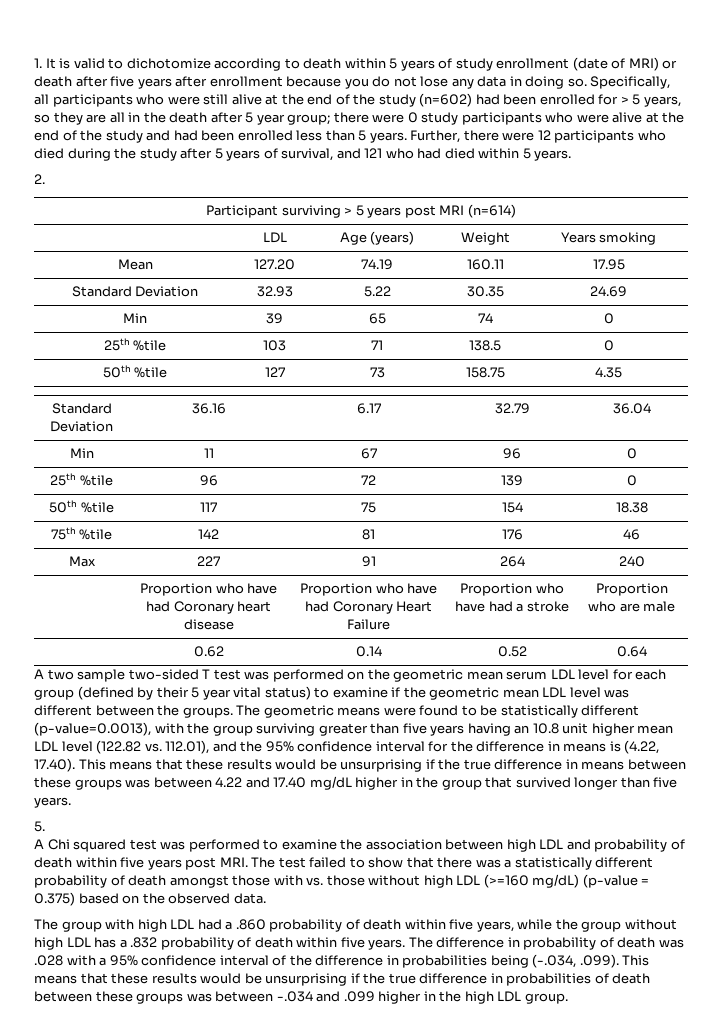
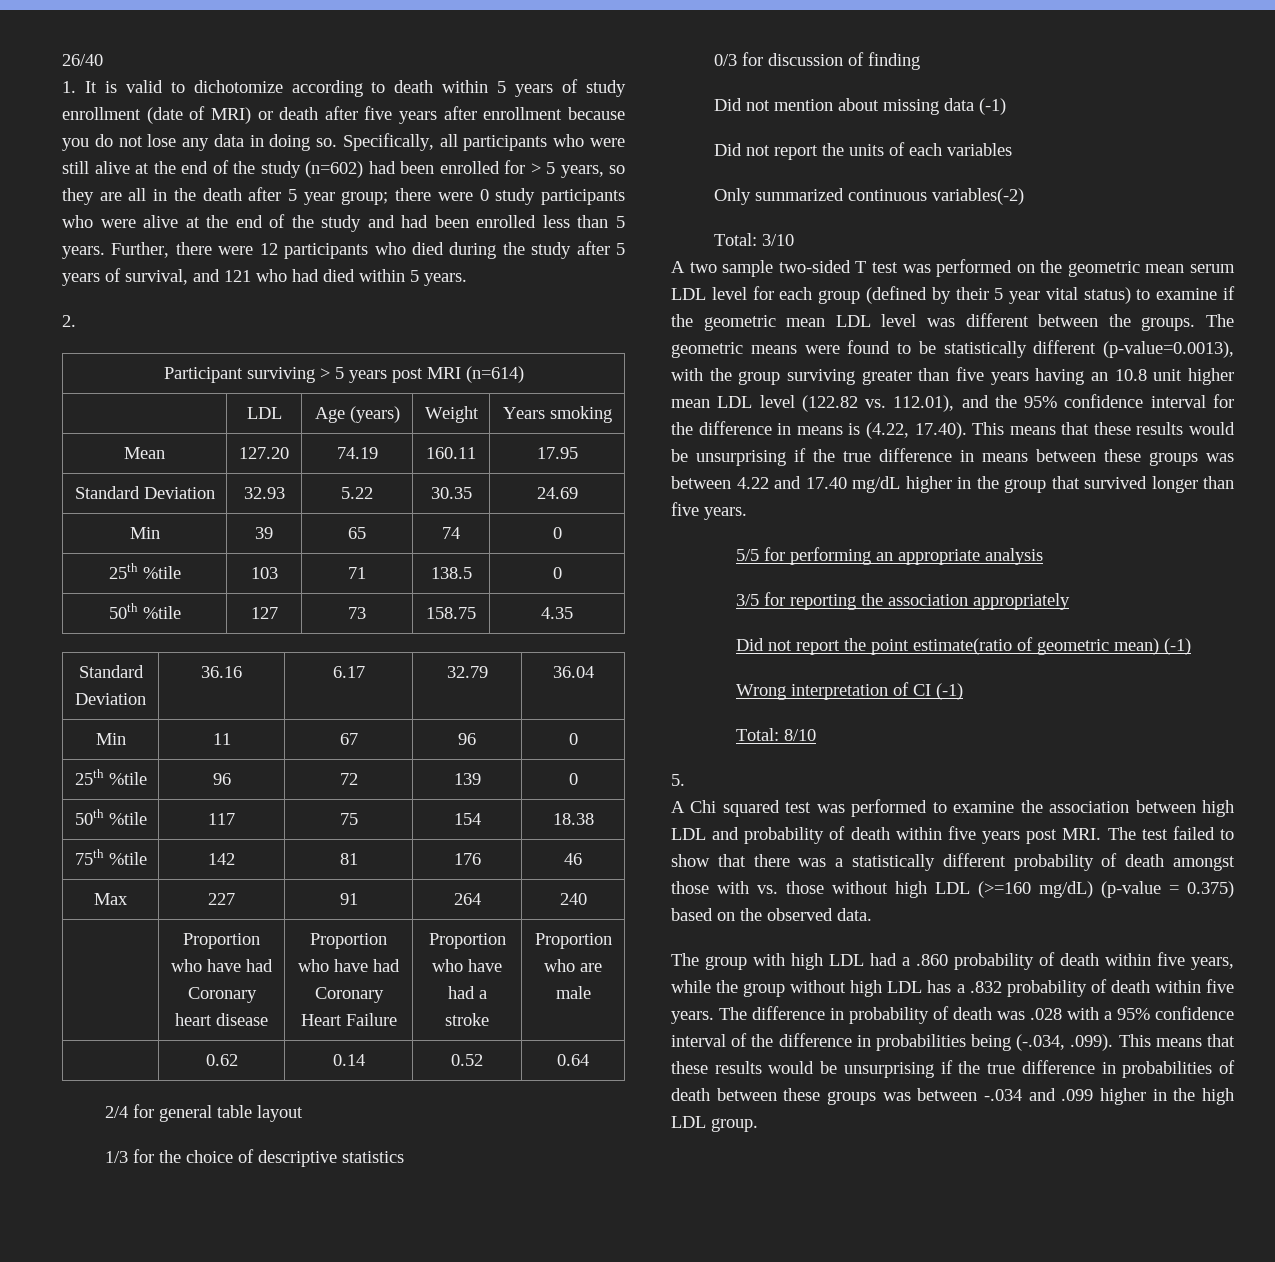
+ 26/40
+ 2/4 for general table layout
+ 1/3 for the choice of descriptive statistics
+ 0/3 for discussion of finding
+ Did not mention about missing data (-1)
+ Did not report the units of each variables
+ Only summarized continuous variables(-2)
+ Total: 3/10
+ 5/5 for performing an appropriate analysis
+ 3/5 for reporting the association appropriately
+ Did not report the point estimate(ratio of geometric mean) (-1)
+ Wrong interpretation of CI (-1)
+ Total: 8/10

